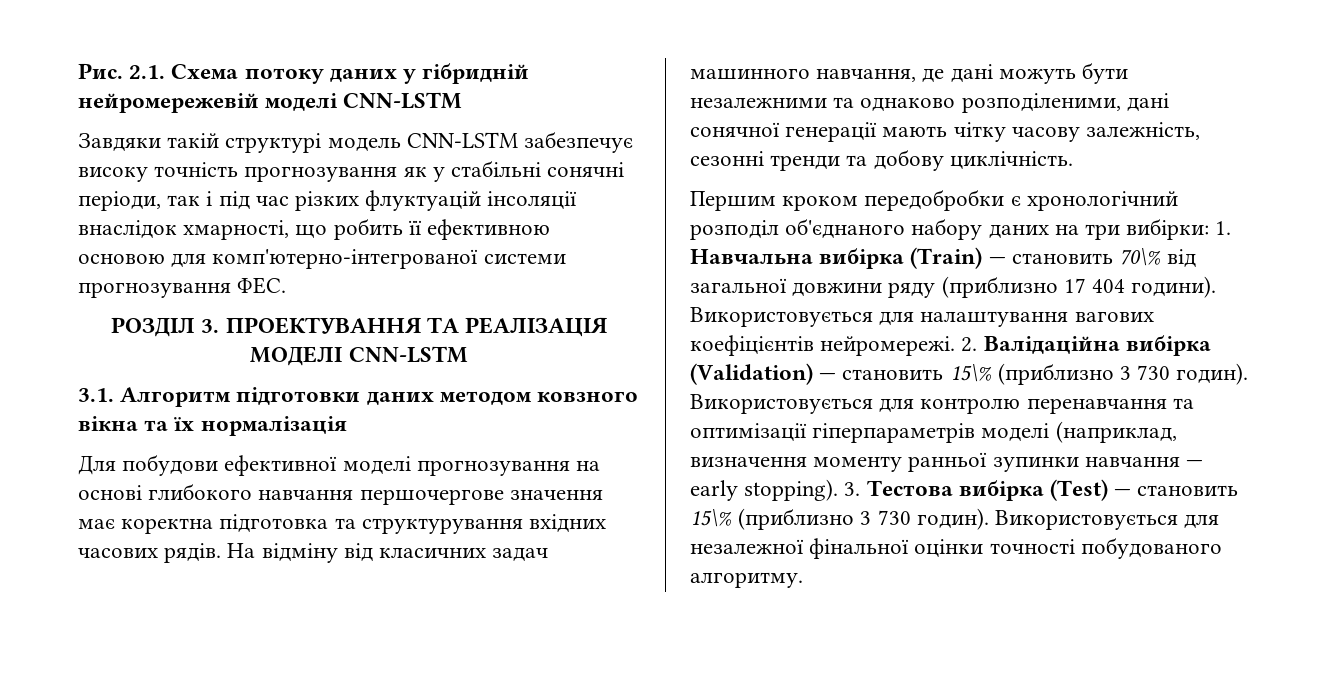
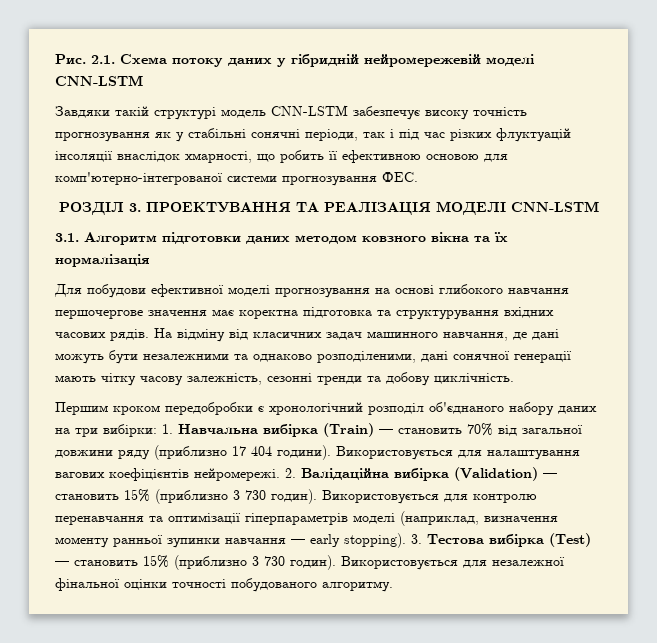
- Першим кроком передобробки є хронологічний розподіл об'єднаного набору даних на три вибірки: 1. Навчальна вибірка (Train) — становить 70\% від загальної довжини ряду (приблизно 17 404 години).
+ Першим кроком передобробки є хронологічний розподіл об'єднаного набору даних на три вибірки: 1. Навчальна вибірка (Train) — становить 70% від загальної довжини ряду (приблизно 17 404 години).
- 2. Валідаційна вибірка (Validation) — становить 15\% (приблизно 3 730 годин).
+ 2. Валідаційна вибірка (Validation) — становить 15% (приблизно 3 730 годин).
- 3. Тестова вибірка (Test) — становить 15\% (приблизно 3 730 годин).
+ 3. Тестова вибірка (Test) — становить 15% (приблизно 3 730 годин).

